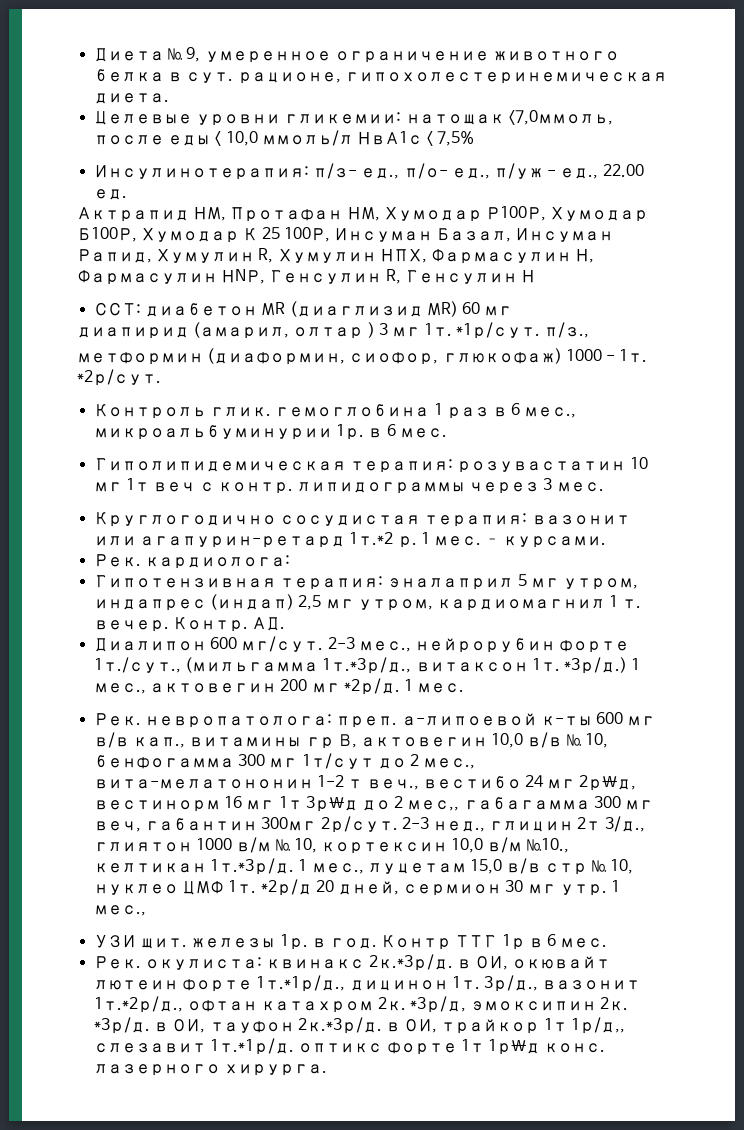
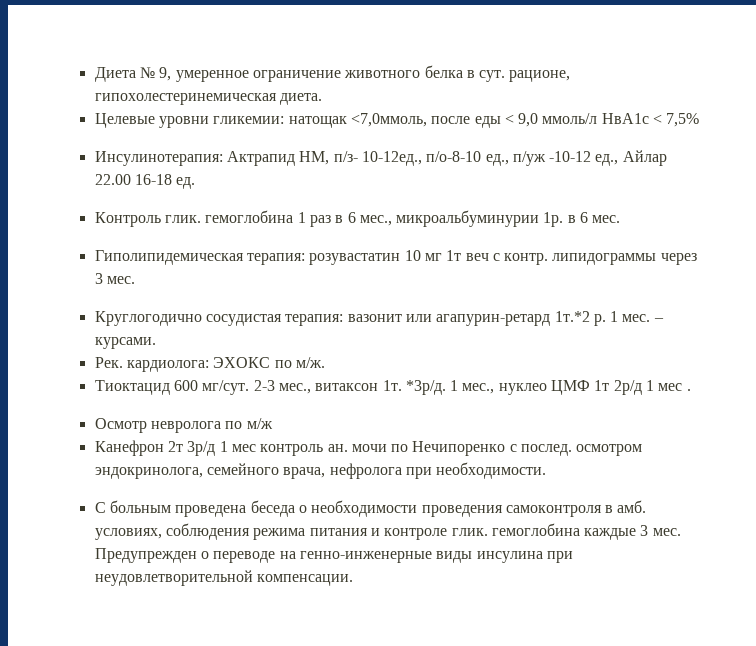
- Целевые уровни гликемии: натощак <7,0ммоль, после еды < 10,0 ммоль/л НвА1с < 7,5%
+ Целевые уровни гликемии: натощак <7,0ммоль, после еды < 9,0 ммоль/л НвА1с < 7,5%
- Инсулинотерапия: п/з- ед., п/о- ед., п/уж - ед., 22.00 ед.
- Актрапид НМ, Протафан НМ, Хумодар Р100Р, Хумодар Б100Р, Хумодар К 25 100Р, Инсуман Базал, Инсуман Рапид, Хумулин R, Хумулин НПХ, Фармасулин Н, Фармасулин НNР, Генсулин R, Генсулин Н
- ССТ: диабетон МR (диаглизид МR) 60 мг
- диапирид (амарил, олтар ) 3 мг 1т. *1р/сут. п/з.,
- метформин (диаформин, сиофор, глюкофаж) 1000 - 1т. *2р/сут.
+ Инсулинотерапия: Актрапид НМ, п/з- 10-12ед., п/о-8-10 ед., п/уж -10-12 ед., Айлар 22.00 16-18 ед.
- Рек. кардиолога:
- Гипотензивная терапия: эналаприл 5 мг утром, индапрес (индап) 2,5 мг утром, кардиомагнил 1 т. вечер. Контр. АД.
- Диалипон 600 мг/сут. 2-3 мес., нейрорубин форте 1т./сут., (мильгамма 1т.*3р/д., витаксон 1т.
+ Рек. кардиолога: ЭХОКС по м/ж.
+ Тиоктацид 600 мг/сут. 2-3 мес., витаксон 1т.
- *3р/д.) 1 мес., актовегин 200 мг *2р/д. 1 мес.
- Рек. невропатолога: преп. а-липоевой к-ты 600 мг в/в кап., витамины гр В, актовегин 10,0 в/в № 10, бенфогамма 300 мг 1т/сут до 2 мес., вита-мелатононин 1-2 т веч., вестибо 24 мг 2р\д, вестинорм 16 мг 1т 3р\д до 2 мес,, габагамма 300 мг веч, габантин 300мг 2р/сут. 2-3 нед., глицин 2т 3/д., глиятон 1000 в/м № 10, кортексин 10,0 в/м №10., келтикан 1т.*3р/д. 1 мес., луцетам 15,0 в/в стр № 10, нуклео ЦМФ 1т. *2р/д 20 дней, сермион 30 мг утр. 1 мес.,
- УЗИ щит. железы 1р. в год. Контр ТТГ 1р в 6 мес.
- Рек. окулиста: квинакс 2к.*3р/д. в ОИ, окювайт лютеин форте 1т.*1р/д., дицинон 1т. 3р/д., вазонит 1т.*2р/д., офтан катахром 2к. *3р/д, эмоксипин 2к. *3р/д. в ОИ, тауфон 2к.*3р/д. в ОИ, трайкор 1т 1р/д,, слезавит 1т.*1р/д. оптикс форте 1т 1р\д конс. лазерного хирурга.
+ *3р/д. 1 мес., нуклео ЦМФ 1т 2р/д 1 мес .
+ Осмотр невролога по м/ж
+ Канефрон 2т 3р/д 1 мес контроль ан. мочи по Нечипоренко с послед. осмотром эндокринолога, семейного врача, нефролога при необходимости.
+ С больным проведена беседа о необходимости проведения самоконтроля в амб. условиях, соблюдения режима питания и контроле глик. гемоглобина каждые 3 мес. Предупрежден о переводе на генно-инженерные виды инсулина при неудовлетворительной компенсации.

